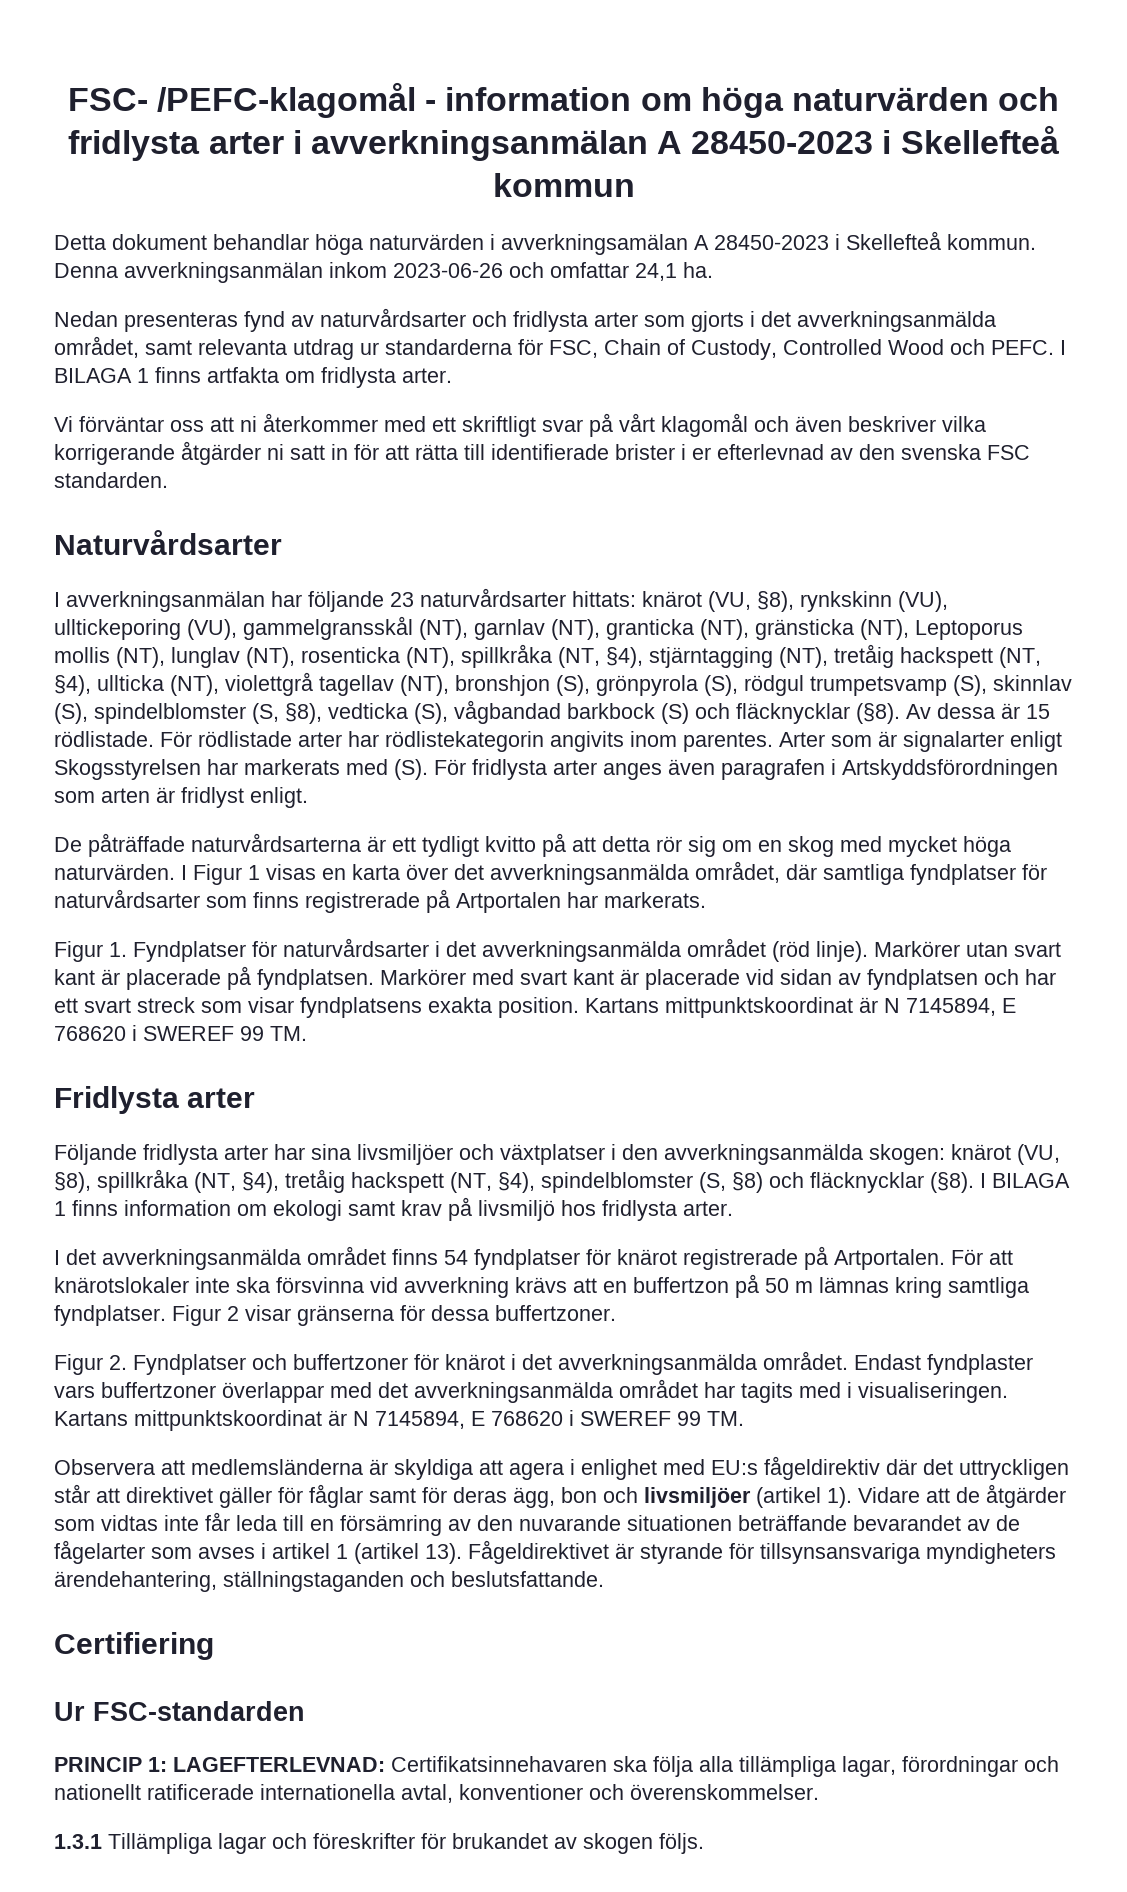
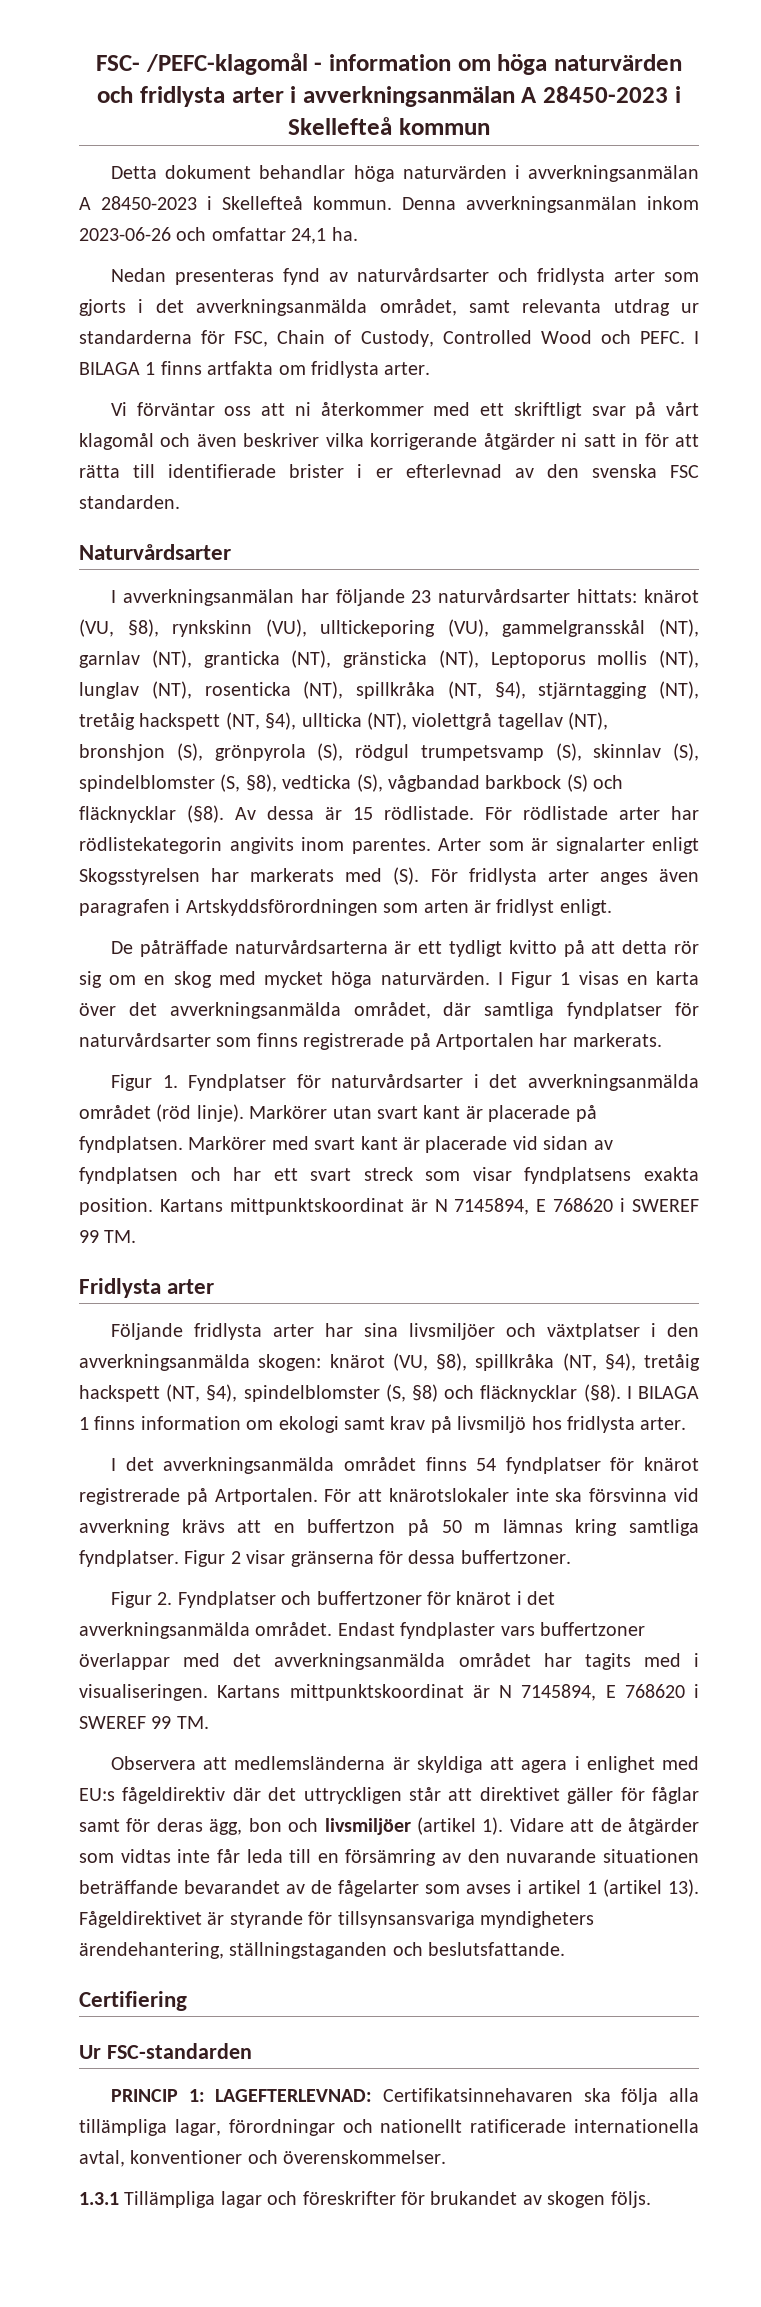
- Detta dokument behandlar höga naturvärden i avverkningsamälan A 28450-2023 i Skellefteå kommun.
+ Detta dokument behandlar höga naturvärden i avverkningsanmälan A 28450-2023 i Skellefteå kommun.

